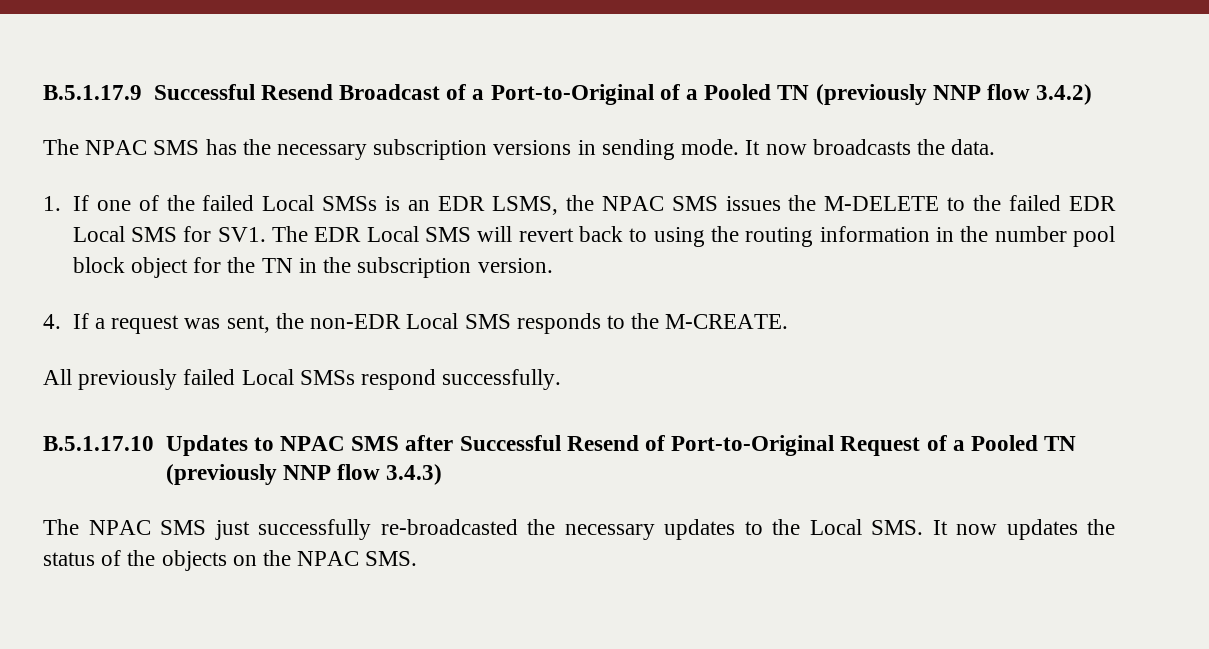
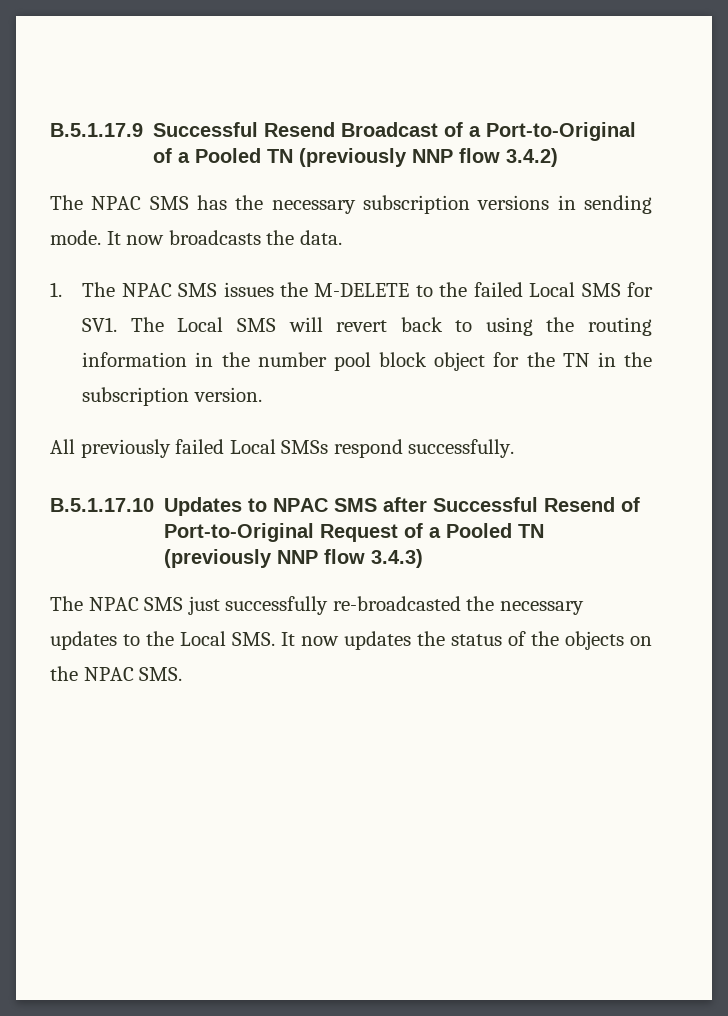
- 1. If one of the failed Local SMSs is an EDR LSMS, the NPAC SMS issues the M-DELETE to the failed EDR Local SMS for SV1. The EDR Local SMS will revert back to using the routing information in the number pool block object for the TN in the subscription version.
+ 1. The NPAC SMS issues the M-DELETE to the failed Local SMS for SV1. The Local SMS will revert back to using the routing information in the number pool block object for the TN in the subscription version.
- 4. If a request was sent, the non-EDR Local SMS responds to the M-CREATE.

